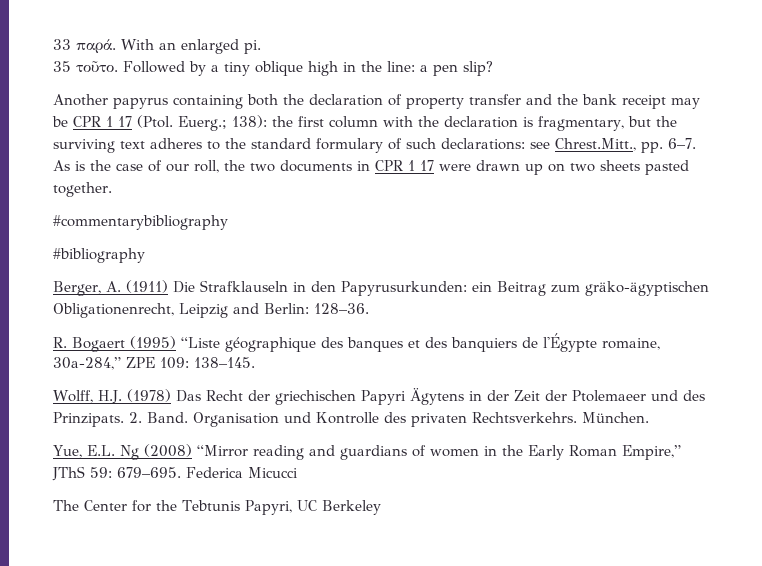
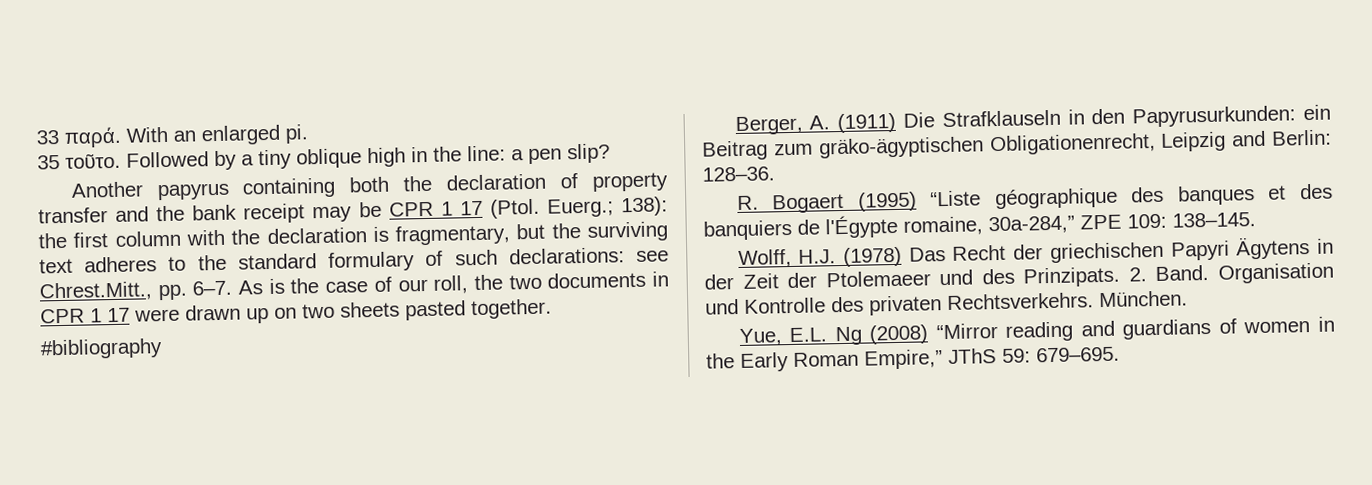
- #commentarybibliography
- Federica Micucci
- The Center for the Tebtunis Papyri, UC Berkeley

